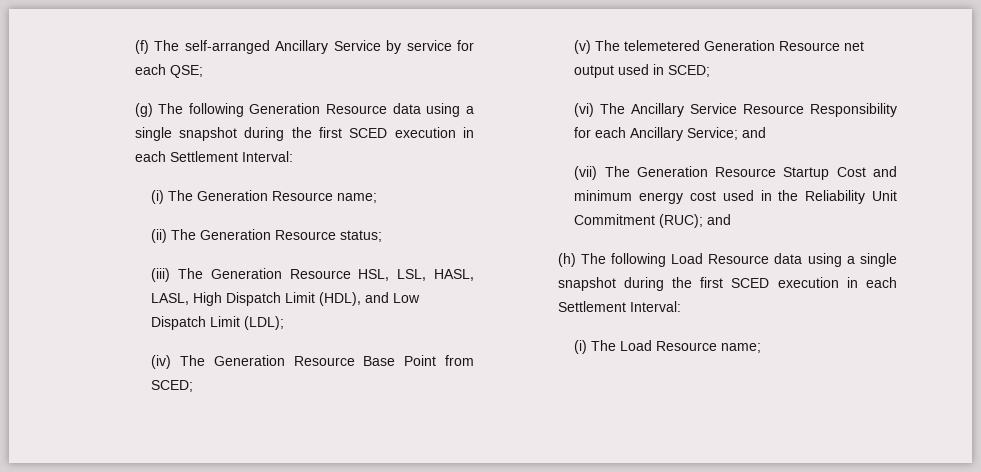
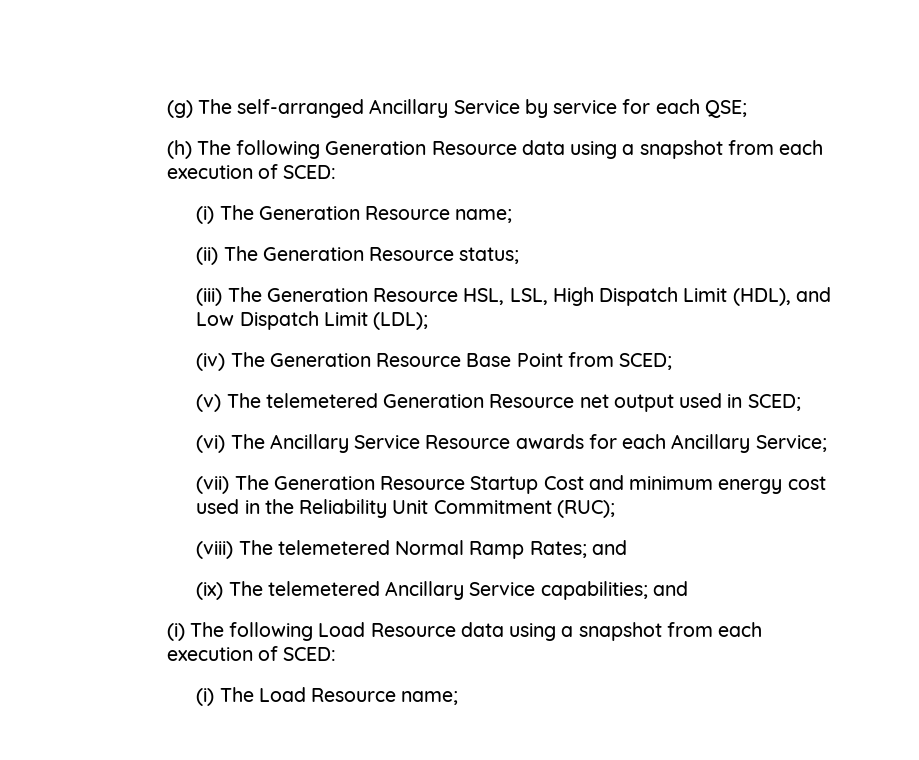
- (f) The self-arranged Ancillary Service by service for each QSE;
+ (g) The self-arranged Ancillary Service by service for each QSE;
- (g) The following Generation Resource data using a single snapshot during the first SCED execution in each Settlement Interval:
+ (h) The following Generation Resource data using a snapshot from each execution of SCED:
- (iii) The Generation Resource HSL, LSL, HASL, LASL, High Dispatch Limit (HDL), and Low Dispatch Limit (LDL);
+ (iii) The Generation Resource HSL, LSL, High Dispatch Limit (HDL), and Low Dispatch Limit (LDL);
- (vi) The Ancillary Service Resource Responsibility for each Ancillary Service; and
+ (vi) The Ancillary Service Resource awards for each Ancillary Service;
- (vii) The Generation Resource Startup Cost and minimum energy cost used in the Reliability Unit Commitment (RUC); and
- (h) The following Load Resource data using a single snapshot during the first SCED execution in each Settlement Interval:
+ (vii) The Generation Resource Startup Cost and minimum energy cost used in the Reliability Unit Commitment (RUC);
+ (viii) The telemetered Normal Ramp Rates; and
+ (ix) The telemetered Ancillary Service capabilities; and
+ (i) The following Load Resource data using a snapshot from each execution of SCED:

